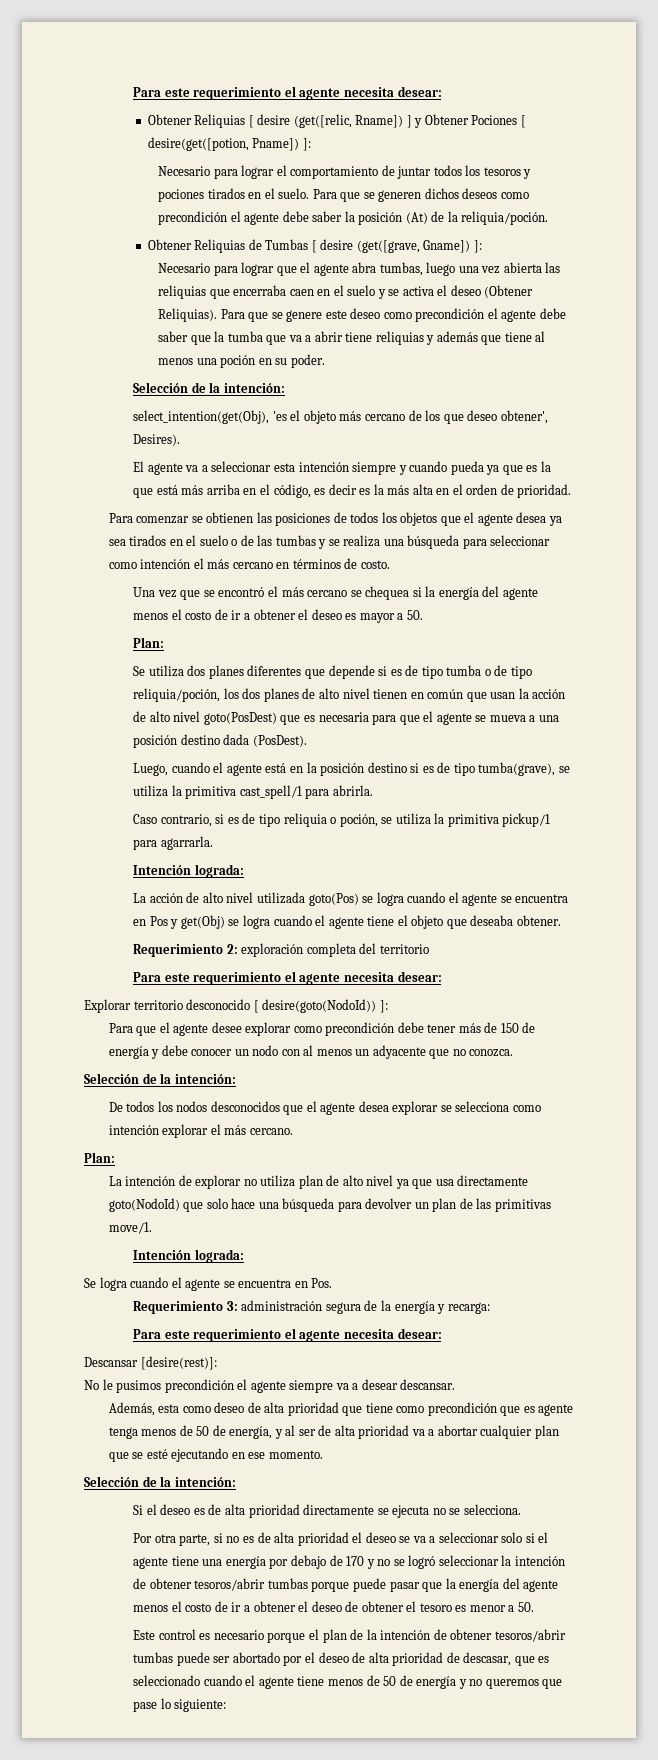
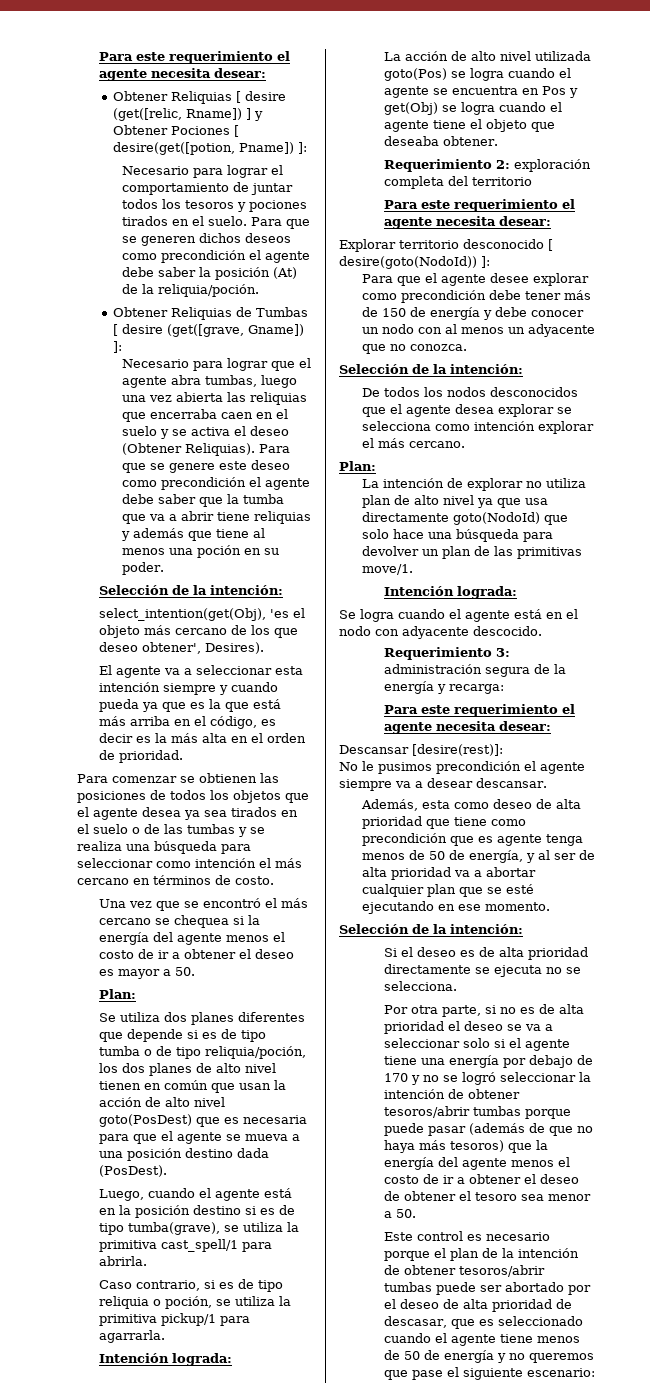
- Se logra cuando el agente se encuentra en Pos.
+ Se logra cuando el agente está en el nodo con adyacente descocido.
- Por otra parte, si no es de alta prioridad el deseo se va a seleccionar solo si el agente tiene una energía por debajo de 170 y no se logró seleccionar la intención de obtener tesoros/abrir tumbas porque puede pasar que la energía del agente menos el costo de ir a obtener el deseo de obtener el tesoro es menor a 50.
+ Por otra parte, si no es de alta prioridad el deseo se va a seleccionar solo si el agente tiene una energía por debajo de 170 y no se logró seleccionar la intención de obtener tesoros/abrir tumbas porque puede pasar (además de que no haya más tesoros) que la energía del agente menos el costo de ir a obtener el deseo de obtener el tesoro sea menor a 50.
- Este control es necesario porque el plan de la intención de obtener tesoros/abrir tumbas puede ser abortado por el deseo de alta prioridad de descasar, que es seleccionado cuando el agente tiene menos de 50 de energía y no queremos que pase lo siguiente:
+ Este control es necesario porque el plan de la intención de obtener tesoros/abrir tumbas puede ser abortado por el deseo de alta prioridad de descasar, que es seleccionado cuando el agente tiene menos de 50 de energía y no queremos que pase el siguiente escenario:

